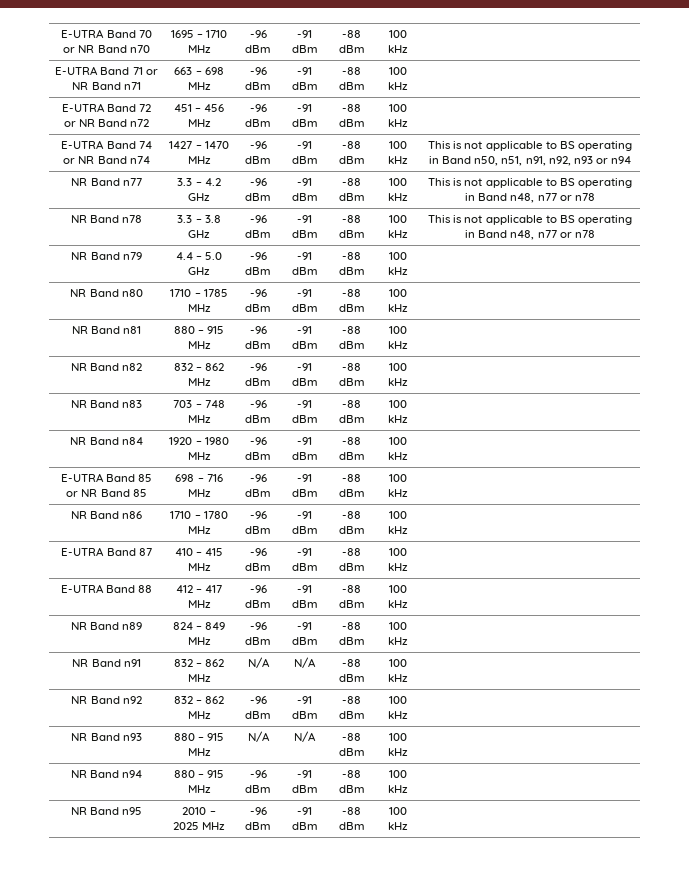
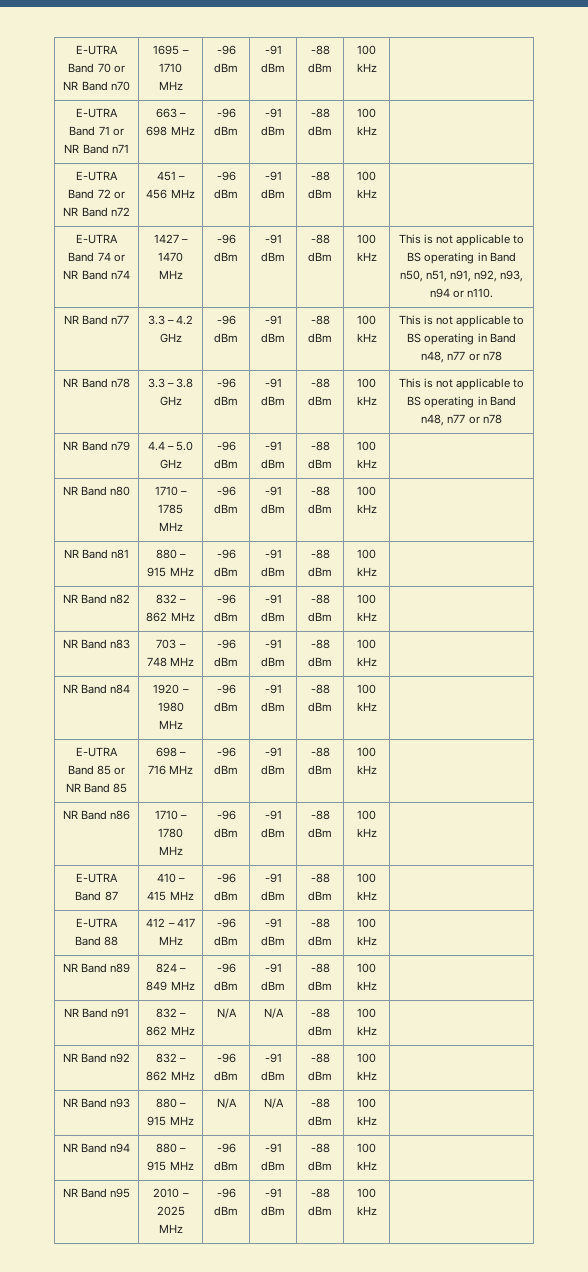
- E-UTRA Band 74 or NR Band n74 | 1427 – 1470 MHz | -96 dBm | -91 dBm | -88 dBm | 100 kHz | This is not applicable to BS operating in Band n50, n51, n91, n92, n93 or n94
+ E-UTRA Band 74 or NR Band n74 | 1427 – 1470 MHz | -96 dBm | -91 dBm | -88 dBm | 100 kHz | This is not applicable to BS operating in Band n50, n51, n91, n92, n93, n94 or n110.

